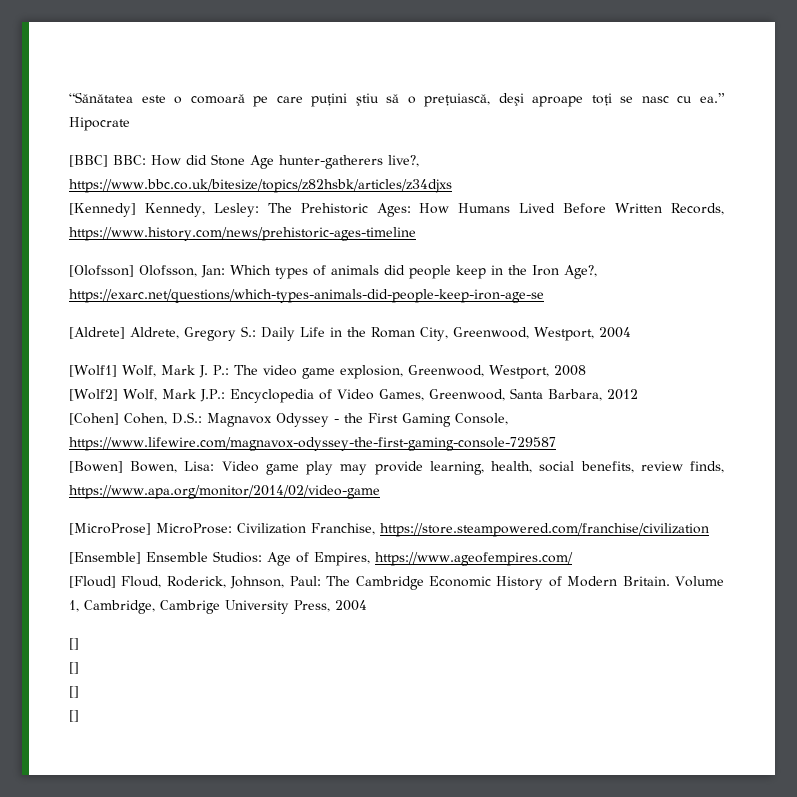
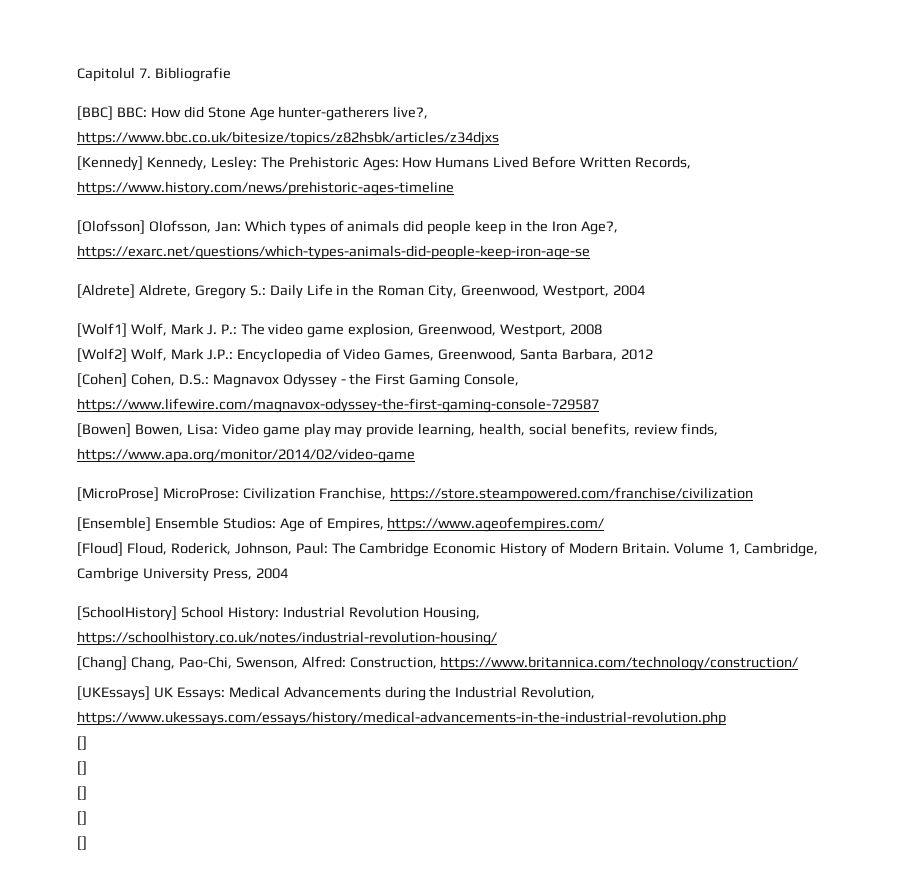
- “Sănătatea este o comoară pe care puţini ştiu să o preţuiască, deşi aproape toţi se nasc cu ea.” Hipocrate
+ Capitolul 7. Bibliografie
  Volume 1, Cambridge, Cambrige University Press, 2004
+ [SchoolHistory] School History: Industrial Revolution Housing, https://schoolhistory.co.uk/notes/industrial-revolution-housing/
+ [Chang] Chang, Pao-Chi, Swenson, Alfred: Construction, https://www.britannica.com/technology/construction/
+ [UKEssays] UK Essays: Medical Advancements during the Industrial Revolution, https://www.ukessays.com/essays/history/medical-advancements-in-the-industrial-revolution.php
+ []

